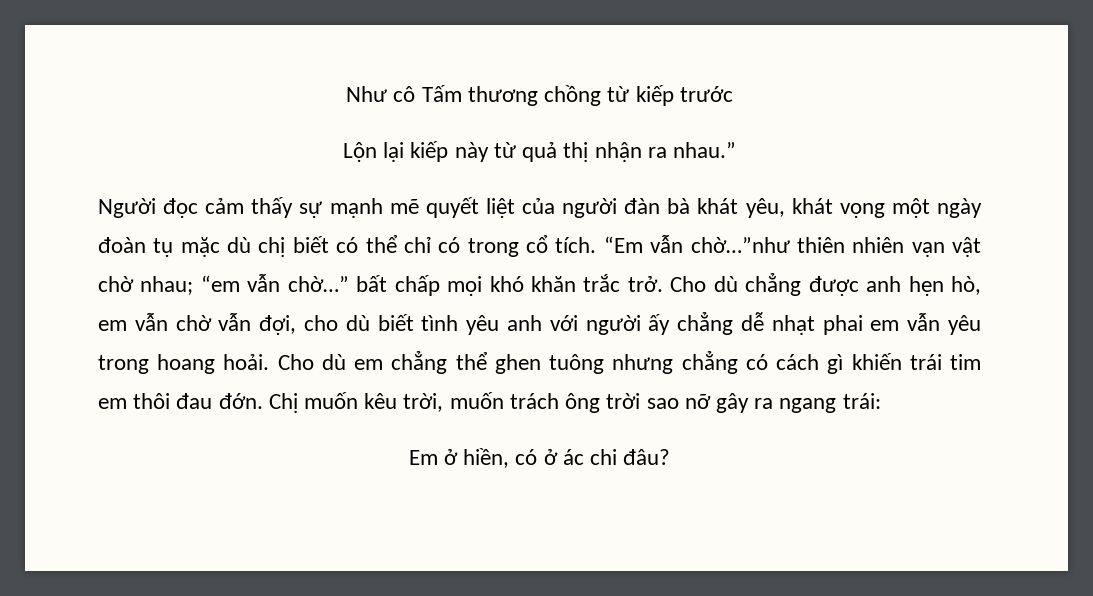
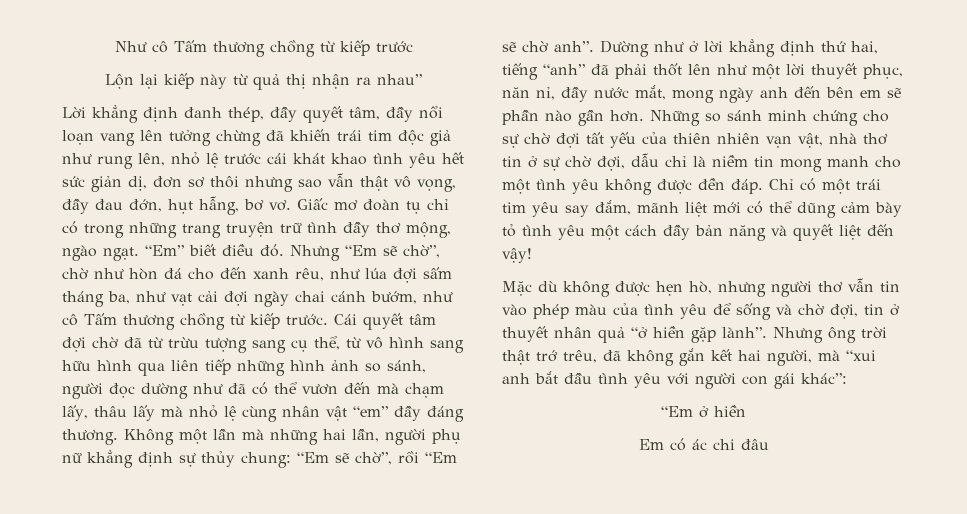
- Lộn lại kiếp này từ quả thị nhận ra nhau.”
- Người đọc cảm thấy sự mạnh mẽ quyết liệt của người đàn bà khát yêu, khát vọng một ngày đoàn tụ mặc dù chị biết có thể chỉ có trong cổ tích. “Em vẫn chờ…”như thiên nhiên vạn vật chờ nhau; “em vẫn chờ…” bất chấp mọi khó khăn trắc trở. Cho dù chẳng được anh hẹn hò, em vẫn chờ vẫn đợi, cho dù biết tình yêu anh với người ấy chẳng dễ nhạt phai em vẫn yêu trong hoang hoải. Cho dù em chẳng thể ghen tuông nhưng chẳng có cách gì khiến trái tim em thôi đau đớn. Chị muốn kêu trời, muốn trách ông trời sao nỡ gây ra ngang trái:
- Em ở hiền, có ở ác chi đâu?
+ Lộn lại kiếp này từ quả thị nhận ra nhau”
+ Lời khẳng định đanh thép, đầy quyết tâm, đầy nổi loạn vang lên tưởng chừng đã khiến trái tim độc giả như rung lên, nhỏ lệ trước cái khát khao tình yêu hết sức giản dị, đơn sơ thôi nhưng sao vẫn thật vô vọng, đầy đau đớn, hụt hẫng, bơ vơ. Giấc mơ đoàn tụ chỉ có trong những trang truyện trữ tình đầy thơ mộng, ngào ngạt. “Em” biết điều đó. Nhưng “Em sẽ chờ”, chờ như hòn đá cho đến xanh rêu, như lúa đợi sấm tháng ba, như vạt cải đợi ngày chai cánh bướm, như cô Tấm thương chồng từ kiếp trước. Cái quyết tâm đợi chờ đã từ trừu tượng sang cụ thể, từ vô hình sang hữu hình qua liên tiếp những hình ảnh so sánh, người đọc dường như đã có thể vươn đến mà chạm lấy, thâu lấy mà nhỏ lệ cùng nhân vật “em” đầy đáng thương. Không một lần mà những hai lần, người phụ nữ khẳng định sự thủy chung: “Em sẽ chờ”, rồi “Em sẽ chờ anh”. Dường như ở lời khẳng định thứ hai, tiếng “anh” đã phải thốt lên như một lời thuyết phục, năn nỉ, đầy nước mắt, mong ngày anh đến bên em sẽ phần nào gần hơn. Những so sánh minh chứng cho sự chờ đợi tất yếu của thiên nhiên vạn vật, nhà thơ tin ở sự chờ đợi, dẫu chỉ là niềm tin mong manh cho một tình yêu không được đền đáp. Chỉ có một trái tim yêu say đắm, mãnh liệt mới có thể dũng cảm bày tỏ tình yêu một cách đầy bản năng và quyết liệt đến vậy!
+ Mặc dù không được hẹn hò, nhưng người thơ vẫn tin vào phép màu của tình yêu để sống và chờ đợi, tin ở thuyết nhân quả “ở hiền gặp lành”. Nhưng ông trời thật trớ trêu, đã không gắn kết hai người, mà “xui anh bắt đầu tình yêu với người con gái khác”:
+ “Em ở hiền
+ Em có ác chi đâu

